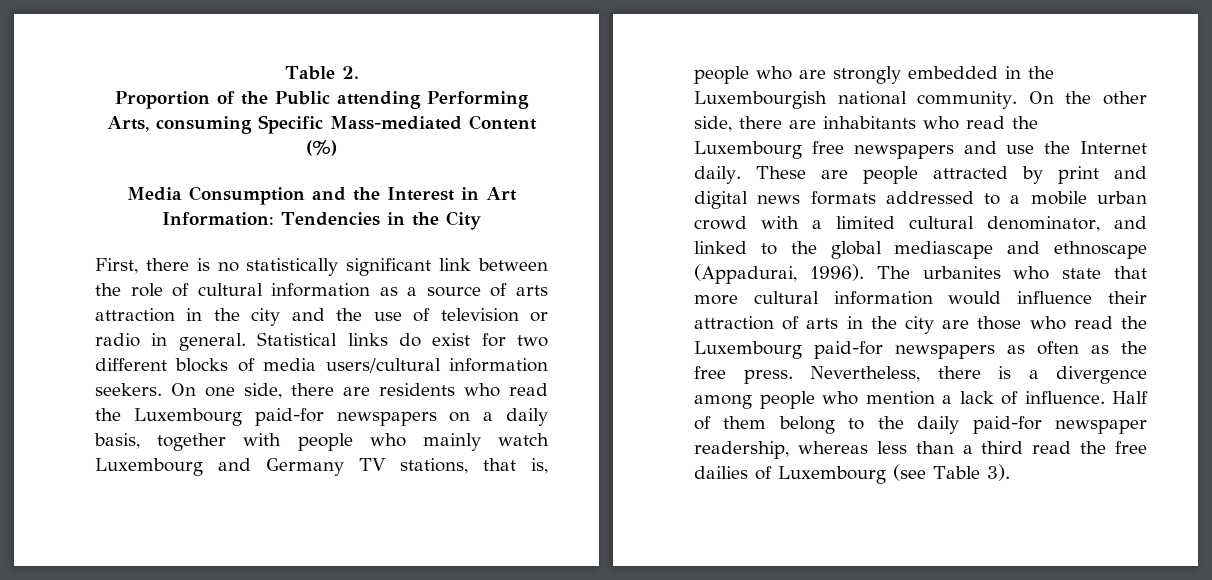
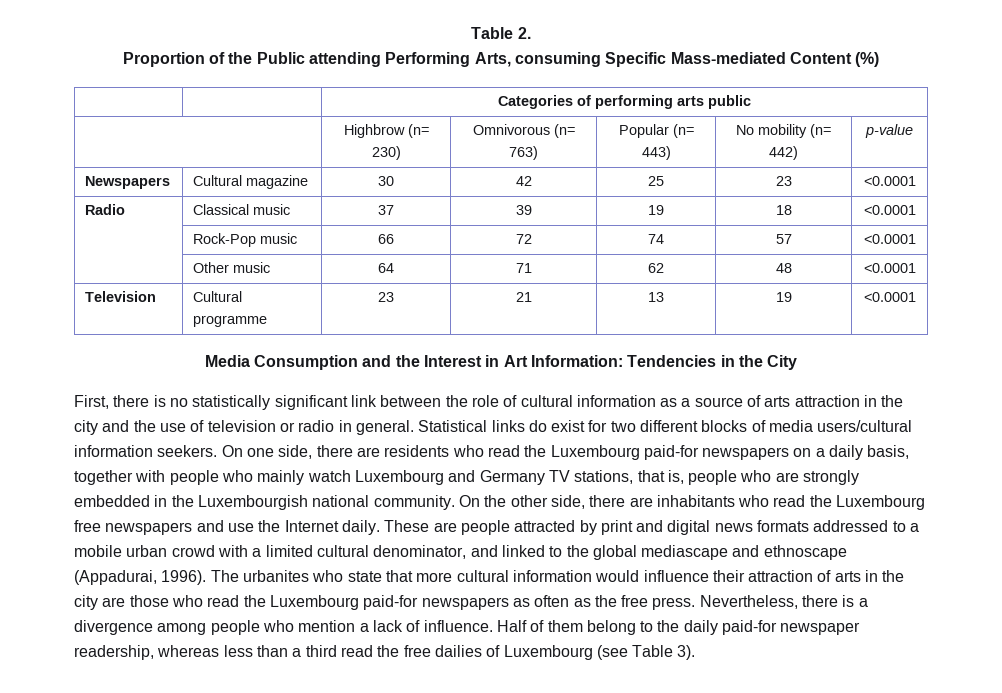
+ | | Categories of performing arts public
+ | Highbrow (n= 230) | Omnivorous (n= 763) | Popular (n= 443) | No mobility (n= 442) | p-value
+ Newspapers | Cultural magazine | 30 | 42 | 25 | 23 | <0.0001
+ Radio | Classical music | 37 | 39 | 19 | 18 | <0.0001
+ | Rock-Pop music | 66 | 72 | 74 | 57 | <0.0001
+ | Other music | 64 | 71 | 62 | 48 | <0.0001
+ Television | Cultural programme | 23 | 21 | 13 | 19 | <0.0001

